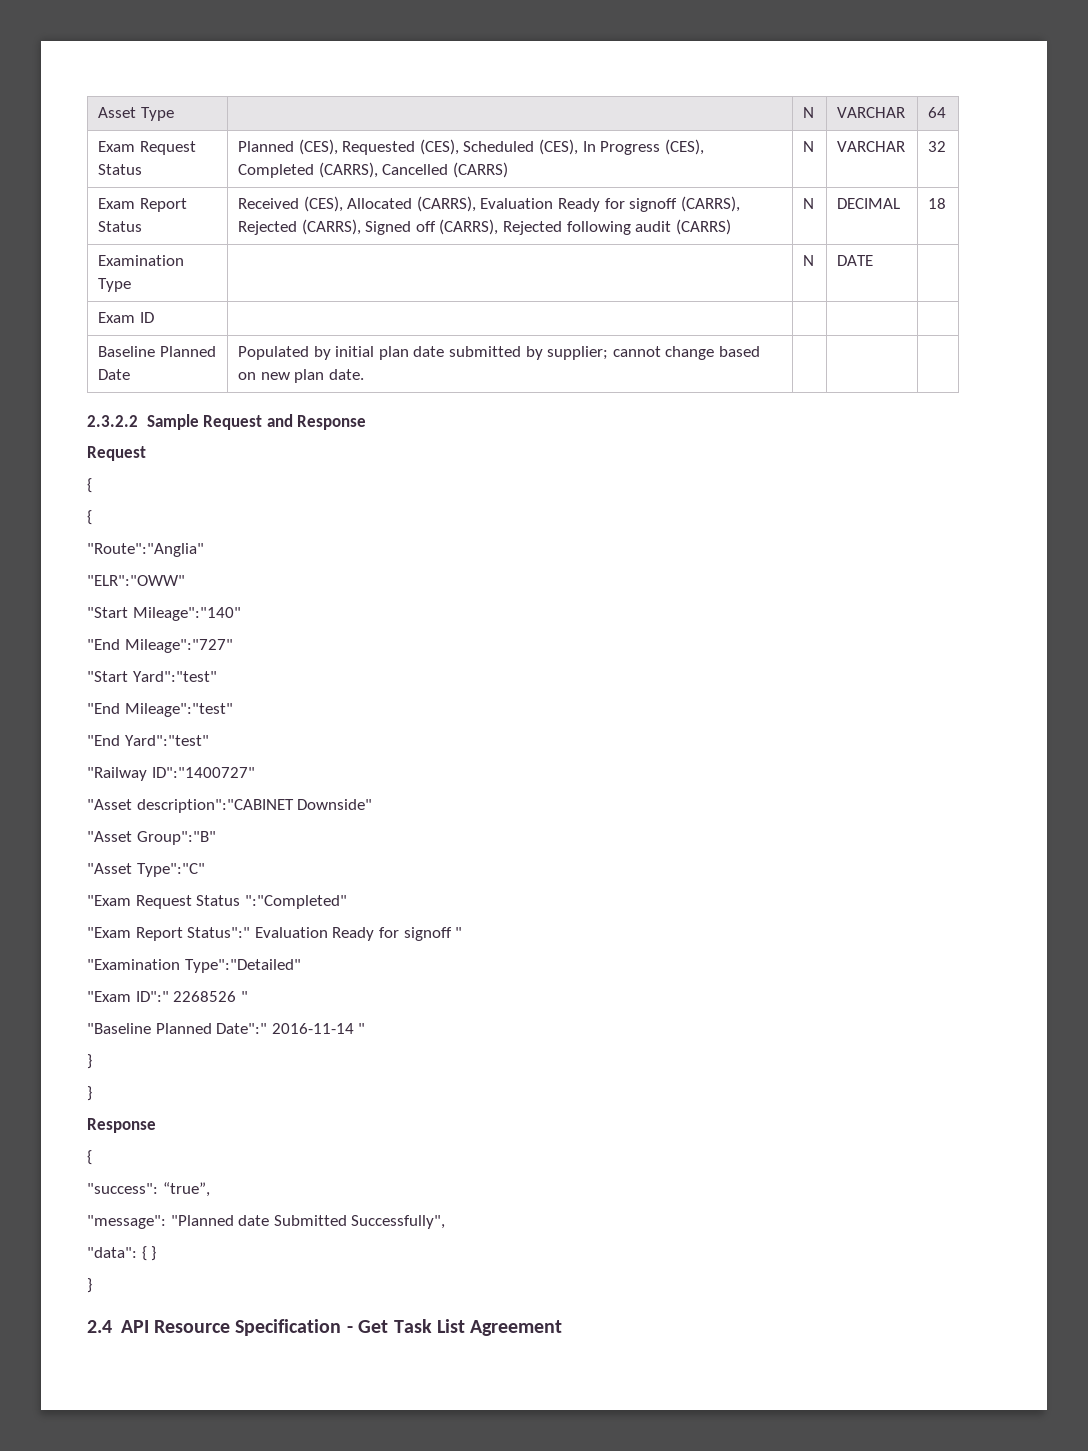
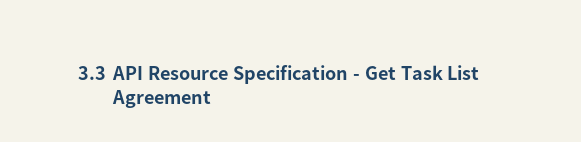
- Asset Type | | N | VARCHAR | 64
- Exam Request Status | Planned (CES), Requested (CES), Scheduled (CES), In Progress (CES), Completed (CARRS), Cancelled (CARRS) | N | VARCHAR | 32
- Exam Report Status | Received (CES), Allocated (CARRS), Evaluation Ready for signoff (CARRS), Rejected (CARRS), Signed off (CARRS), Rejected following audit (CARRS) | N | DECIMAL | 18
- Examination Type | | N | DATE |
- Exam ID | | | |
- Baseline Planned Date | Populated by initial plan date submitted by supplier; cannot change based on new plan date. | | |
- 2.3.2.2 Sample Request and Response
- Request
- {
- {
- "Route":"Anglia"
- "ELR":"OWW"
- "Start Mileage":"140"
- "End Mileage":"727"
- "Start Yard":"test"
- "End Mileage":"test"
- "End Yard":"test"
- "Railway ID":"1400727"
- "Asset description":"CABINET Downside"
- "Asset Group":"B"
- "Asset Type":"C"
- "Exam Request Status ":"Completed"
- "Exam Report Status":" Evaluation Ready for signoff "
- "Examination Type":"Detailed"
- "Exam ID":" 2268526 "
- "Baseline Planned Date":" 2016-11-14 "
- }
- }
- Response
- {
- "success": “true”,
- "message": "Planned date Submitted Successfully",
- "data": { }
- }
- 2.4 API Resource Specification - Get Task List Agreement
+ 3.3 API Resource Specification - Get Task List Agreement

